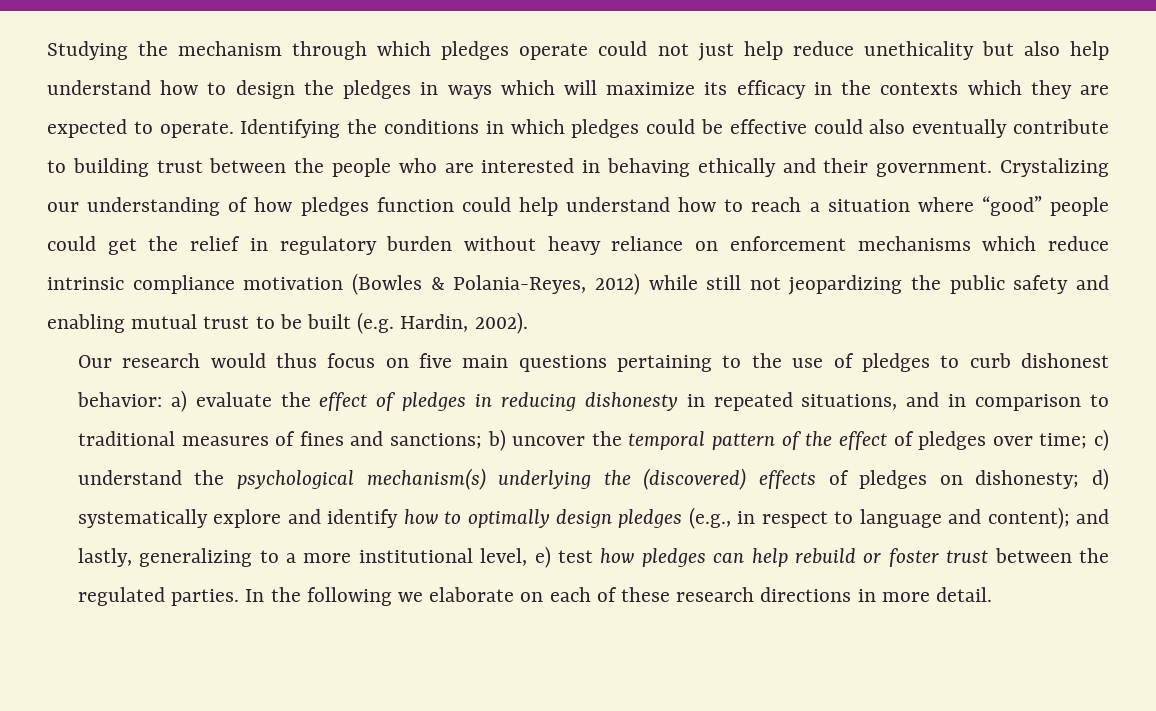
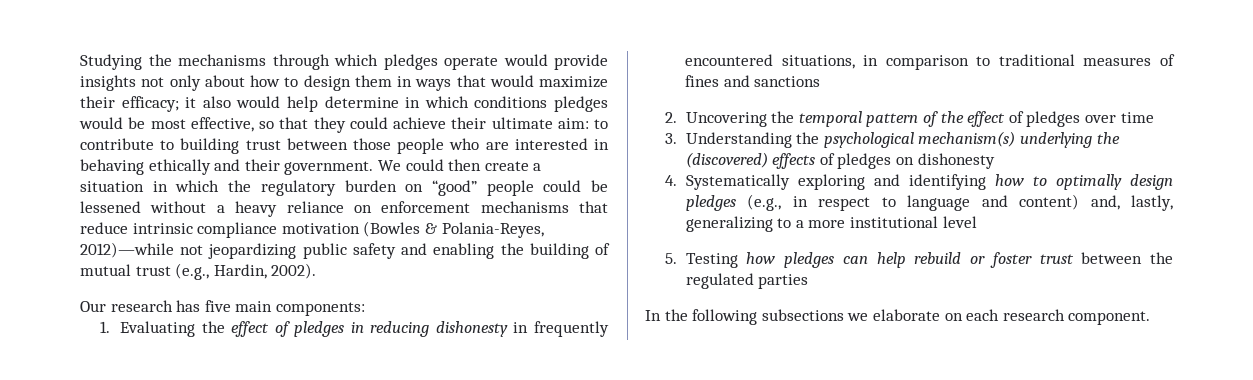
- Studying the mechanism through which pledges operate could not just help reduce unethicality but also help understand how to design the pledges in ways which will maximize its efficacy in the contexts which they are expected to operate. Identifying the conditions in which pledges could be effective could also eventually contribute to building trust between the people who are interested in behaving ethically and their government.
+ Studying the mechanisms through which pledges operate would provide insights not only about how to design them in ways that would maximize their efficacy; it also would help determine in which conditions pledges would be most effective, so that they could achieve their ultimate aim: to contribute to building trust between those people who are interested in behaving ethically and their government.
- Crystalizing our understanding of how pledges function could help understand how to reach a situation where “good” people could get the relief in regulatory burden without heavy reliance on enforcement mechanisms which reduce intrinsic compliance motivation (Bowles & Polania-Reyes, 2012) while still not jeopardizing the public safety and enabling mutual trust to be built (e.g. Hardin, 2002).
- Our research would thus focus on five main questions pertaining to the use of pledges to curb dishonest behavior: a) evaluate the effect of pledges in reducing dishonesty in repeated situations, and in comparison to traditional measures of fines and sanctions; b) uncover the temporal pattern of the effect of pledges over time; c) understand the psychological mechanism(s) underlying the (discovered) effects of pledges on dishonesty; d) systematically explore and identify how to optimally design pledges (e.g., in respect to language and content); and lastly, generalizing to a more institutional level, e) test how pledges can help rebuild or foster trust between the regulated parties. In the following we elaborate on each of these research directions in more detail.
+ We could then create a situation in which the regulatory burden on “good” people could be lessened without a heavy reliance on enforcement mechanisms that reduce intrinsic compliance motivation (Bowles & Polania-Reyes, 2012)—while not jeopardizing public safety and enabling the building of mutual trust (e.g., Hardin, 2002).
+ Our research has five main components:
+ 1. Evaluating the effect of pledges in reducing dishonesty in frequently encountered situations, in comparison to traditional measures of fines and sanctions
+ 2. Uncovering the temporal pattern of the effect of pledges over time
+ 3. Understanding the psychological mechanism(s) underlying the (discovered) effects of pledges on dishonesty
+ 4. Systematically exploring and identifying how to optimally design pledges (e.g., in respect to language and content) and, lastly, generalizing to a more institutional level
+ 5. Testing how pledges can help rebuild or foster trust between the regulated parties
+ In the following subsections we elaborate on each research component.

